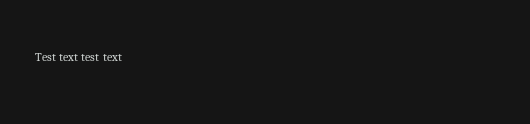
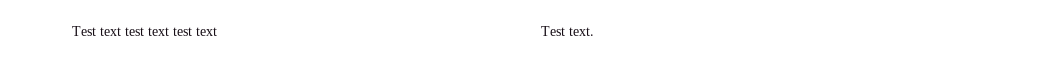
- Test text test text
+ Test text test text test text
+ Test text.

